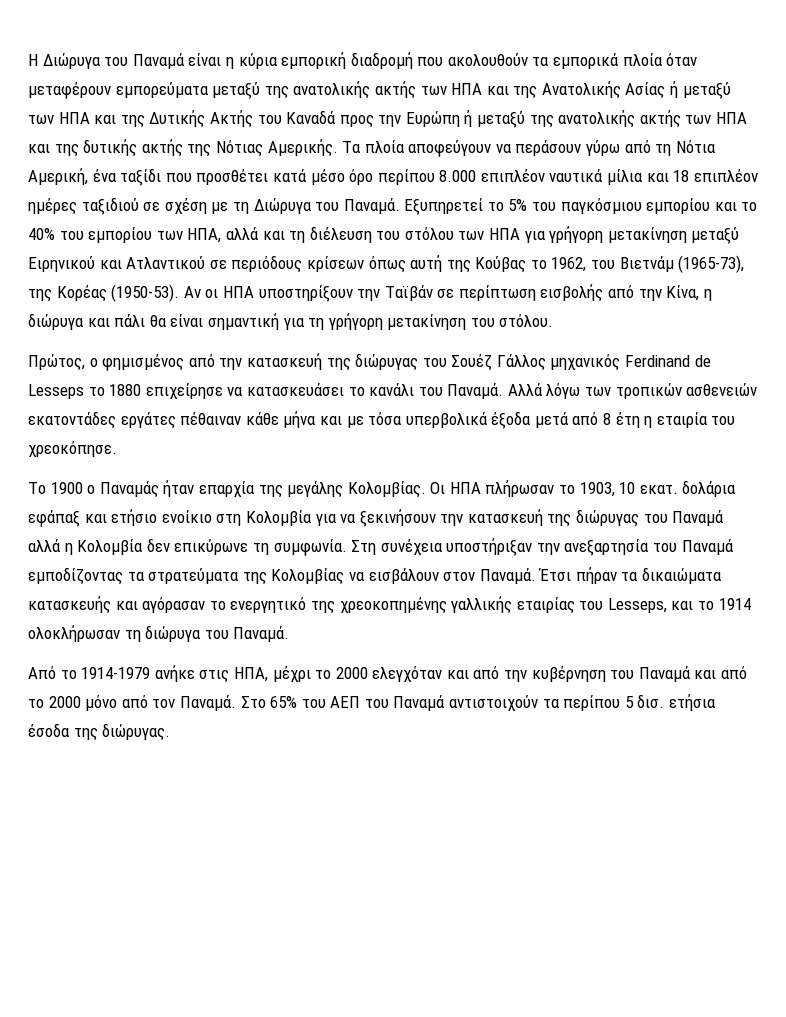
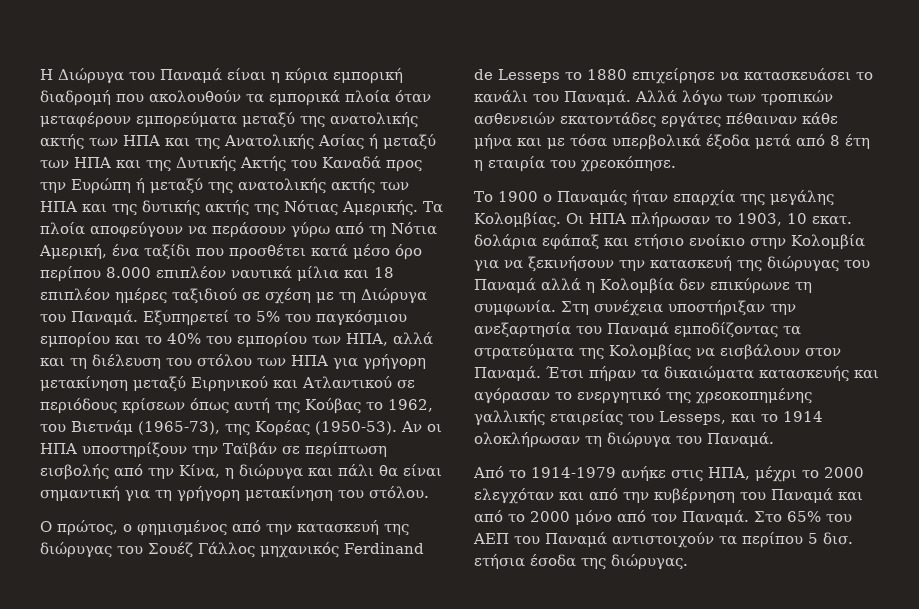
- Πρώτος, ο φημισμένος από την κατασκευή της διώρυγας του Σουέζ Γάλλος μηχανικός Ferdinand de Lesseps το 1880 επιχείρησε να κατασκευάσει το κανάλι του Παναμά.
+ Ο πρώτος, ο φημισμένος από την κατασκευή της διώρυγας του Σουέζ Γάλλος μηχανικός Ferdinand de Lesseps το 1880 επιχείρησε να κατασκευάσει το κανάλι του Παναμά.
- Οι ΗΠΑ πλήρωσαν το 1903, 10 εκατ. δολάρια εφάπαξ και ετήσιο ενοίκιο στη Κολομβία για να ξεκινήσουν την κατασκευή της διώρυγας του Παναμά αλλά η Κολομβία δεν επικύρωνε τη συμφωνία.
+ Οι ΗΠΑ πλήρωσαν το 1903, 10 εκατ. δολάρια εφάπαξ και ετήσιο ενοίκιο στην Κολομβία για να ξεκινήσουν την κατασκευή της διώρυγας του Παναμά αλλά η Κολομβία δεν επικύρωνε τη συμφωνία.
- Έτσι πήραν τα δικαιώματα κατασκευής και αγόρασαν το ενεργητικό της χρεοκοπημένης γαλλικής εταιρίας του Lesseps, και το 1914 ολοκλήρωσαν τη διώρυγα του Παναμά.
+ Έτσι πήραν τα δικαιώματα κατασκευής και αγόρασαν το ενεργητικό της χρεοκοπημένης γαλλικής εταιρείας του Lesseps, και το 1914 ολοκλήρωσαν τη διώρυγα του Παναμά.

